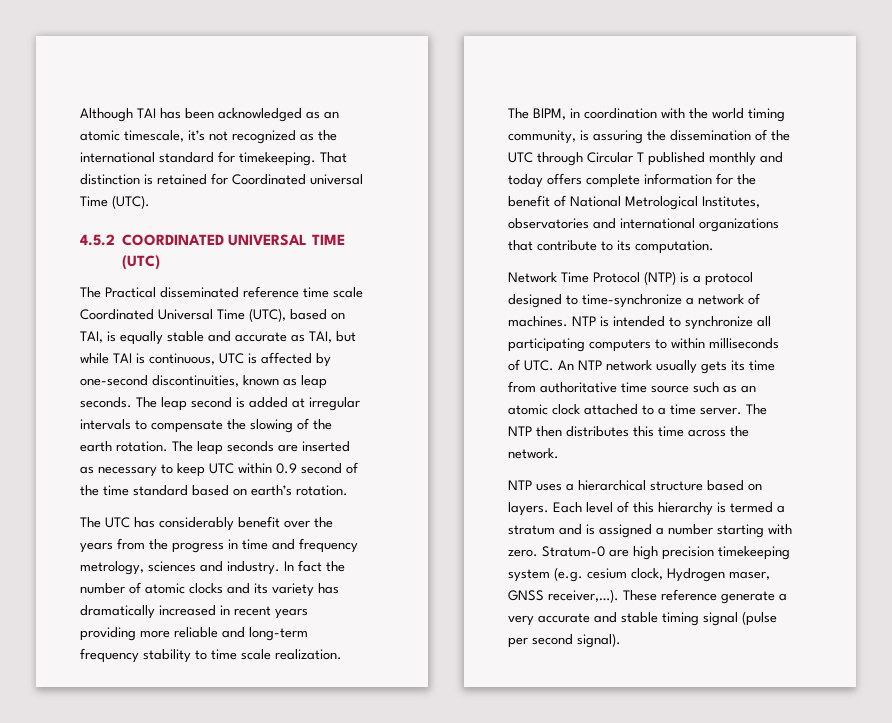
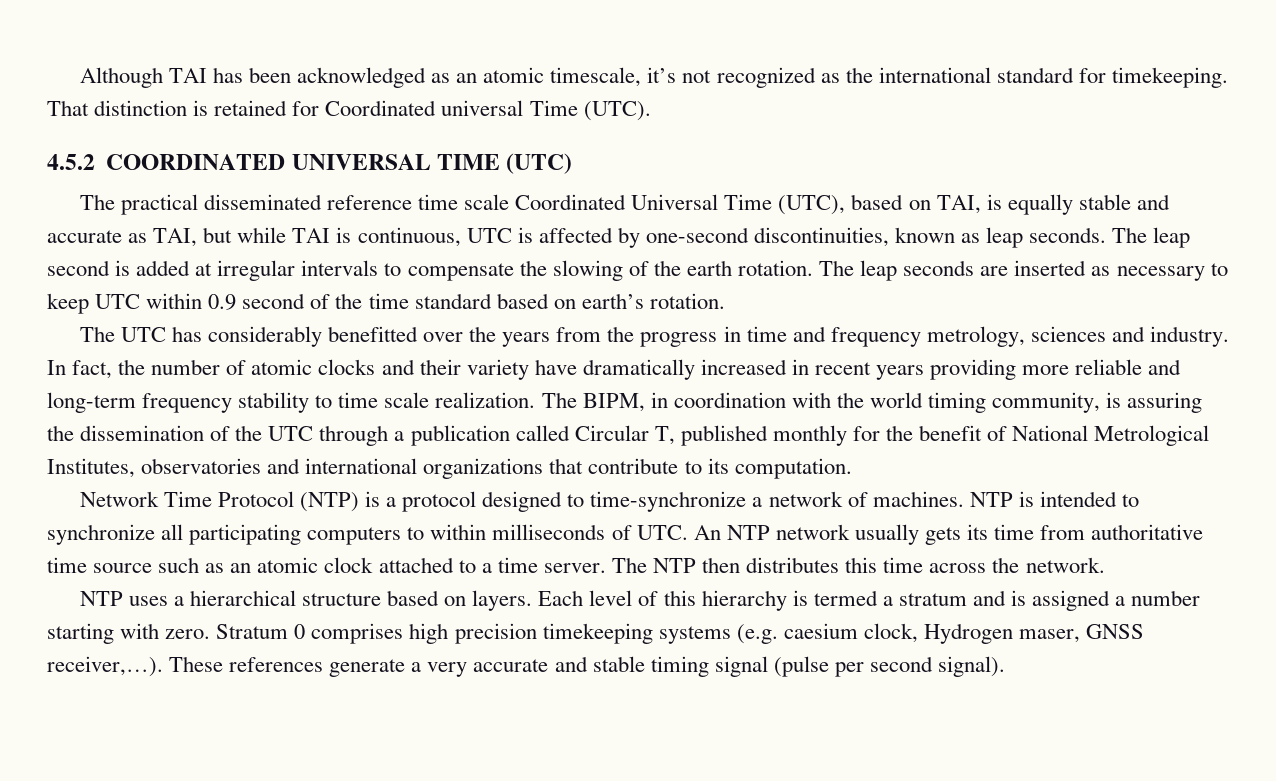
- The Practical disseminated reference time scale Coordinated Universal Time (UTC), based on TAI, is equally stable and accurate as TAI, but while TAI is continuous, UTC is affected by one-second discontinuities, known as leap seconds.
+ The practical disseminated reference time scale Coordinated Universal Time (UTC), based on TAI, is equally stable and accurate as TAI, but while TAI is continuous, UTC is affected by one-second discontinuities, known as leap seconds.
- The UTC has considerably benefit over the years from the progress in time and frequency metrology, sciences and industry.
+ The UTC has considerably benefitted over the years from the progress in time and frequency metrology, sciences and industry.
- In fact the number of atomic clocks and its variety has dramatically increased in recent years providing more reliable and long-term frequency stability to time scale realization.
+ In fact, the number of atomic clocks and their variety have dramatically increased in recent years providing more reliable and long-term frequency stability to time scale realization.
- The BIPM, in coordination with the world timing community, is assuring the dissemination of the UTC through Circular T published monthly and today offers complete information for the benefit of National Metrological Institutes, observatories and international organizations that contribute to its computation.
+ The BIPM, in coordination with the world timing community, is assuring the dissemination of the UTC through a publication called Circular T, published monthly for the benefit of National Metrological Institutes, observatories and international organizations that contribute to its computation.
- Stratum-0 are high precision timekeeping system (e.g. cesium clock, Hydrogen maser, GNSS receiver,…).
+ Stratum 0 comprises high precision timekeeping systems (e.g. caesium clock, Hydrogen maser, GNSS receiver,…).
- These reference generate a very accurate and stable timing signal (pulse per second signal).
+ These references generate a very accurate and stable timing signal (pulse per second signal).

